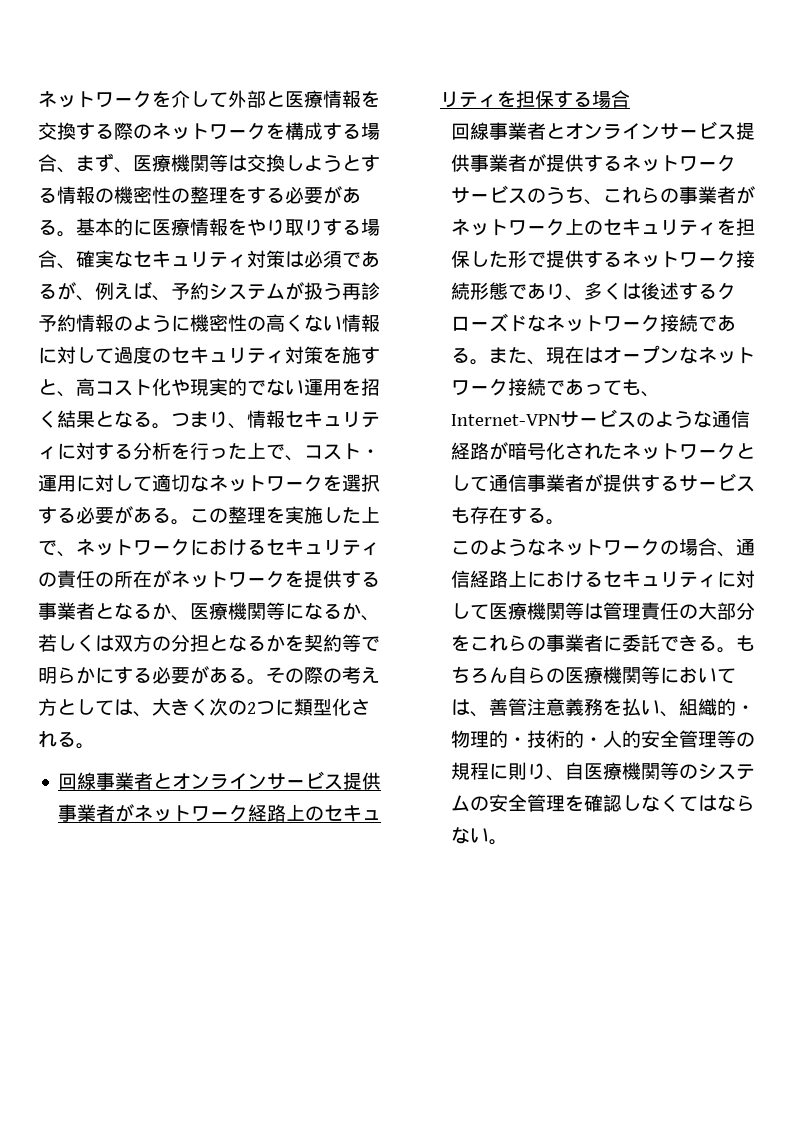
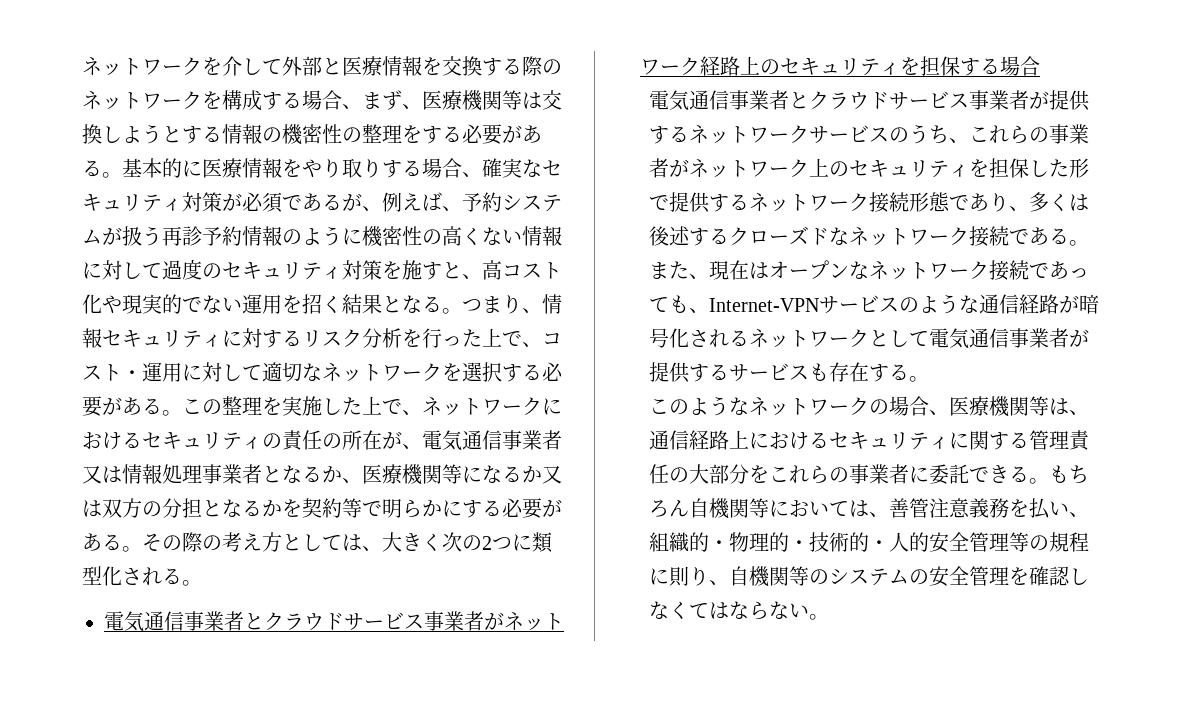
- 基本的に医療情報をやり取りする場合、確実なセキュリティ対策は必須であるが、例えば、予約システムが扱う再診予約情報のように機密性の高くない情報に対して過度のセキュリティ対策を施すと、高コスト化や現実的でない運用を招く結果となる。
+ 基本的に医療情報をやり取りする場合、確実なセキュリティ対策が必須であるが、例えば、予約システムが扱う再診予約情報のように機密性の高くない情報に対して過度のセキュリティ対策を施すと、高コスト化や現実的でない運用を招く結果となる。
- つまり、情報セキュリティに対する分析を行った上で、コスト・運用に対して適切なネットワークを選択する必要がある。
+ つまり、情報セキュリティに対するリスク分析を行った上で、コスト・運用に対して適切なネットワークを選択する必要がある。
- この整理を実施した上で、ネットワークにおけるセキュリティの責任の所在がネットワークを提供する事業者となるか、医療機関等になるか、若しくは双方の分担となるかを契約等で明らかにする必要がある。
+ この整理を実施した上で、ネットワークにおけるセキュリティの責任の所在が、電気通信事業者又は情報処理事業者となるか、医療機関等になるか又は双方の分担となるかを契約等で明らかにする必要がある。
- 回線事業者とオンラインサービス提供事業者がネットワーク経路上のセキュリティを担保する場合
+ 電気通信事業者とクラウドサービス事業者がネットワーク経路上のセキュリティを担保する場合
- 回線事業者とオンラインサービス提供事業者が提供するネットワークサービスのうち、これらの事業者がネットワーク上のセキュリティを担保した形で提供するネットワーク接続形態であり、多くは後述するクローズドなネットワーク接続である。
+ 電気通信事業者とクラウドサービス事業者が提供するネットワークサービスのうち、これらの事業者がネットワーク上のセキュリティを担保した形で提供するネットワーク接続形態であり、多くは後述するクローズドなネットワーク接続である。
- また、現在はオープンなネットワーク接続であっても、Internet-VPNサービスのような通信経路が暗号化されたネットワークとして通信事業者が提供するサービスも存在する。
+ また、現在はオープンなネットワーク接続であっても、Internet-VPNサービスのような通信経路が暗号化されるネットワークとして電気通信事業者が提供するサービスも存在する。
- このようなネットワークの場合、通信経路上におけるセキュリティに対して医療機関等は管理責任の大部分をこれらの事業者に委託できる。
+ このようなネットワークの場合、医療機関等は、通信経路上におけるセキュリティに関する管理責任の大部分をこれらの事業者に委託できる。
- もちろん自らの医療機関等においては、善管注意義務を払い、組織的・物理的・技術的・人的安全管理等の規程に則り、自医療機関等のシステムの安全管理を確認しなくてはならない。
+ もちろん自機関等においては、善管注意義務を払い、組織的・物理的・技術的・人的安全管理等の規程に則り、自機関等のシステムの安全管理を確認しなくてはならない。

